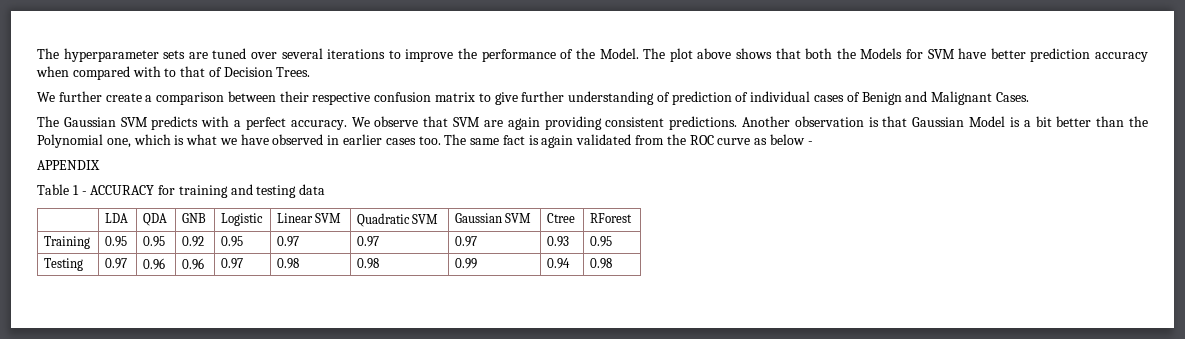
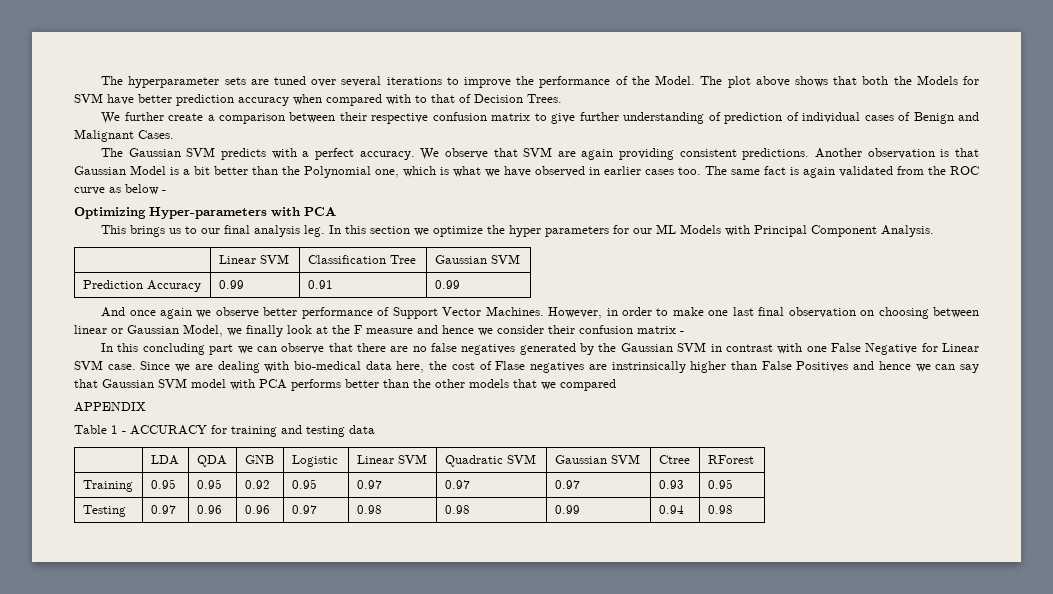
+ Optimizing Hyper-parameters with PCA
+ This brings us to our final analysis leg. In this section we optimize the hyper parameters for our ML Models with Principal Component Analysis.
+ | Linear SVM | Classification Tree | Gaussian SVM
+ Prediction Accuracy | 0.99 | 0.91 | 0.99
+ And once again we observe better performance of Support Vector Machines. However, in order to make one last final observation on choosing between linear or Gaussian Model, we finally look at the F measure and hence we consider their confusion matrix -
+ In this concluding part we can observe that there are no false negatives generated by the Gaussian SVM in contrast with one False Negative for Linear SVM case. Since we are dealing with bio-medical data here, the cost of Flase negatives are instrinsically higher than False Positives and hence we can say that Gaussian SVM model with PCA performs better than the other models that we compared

